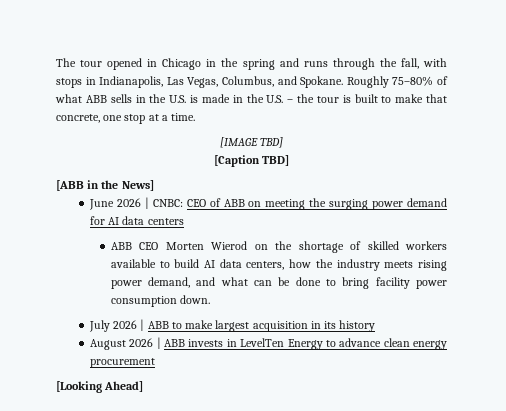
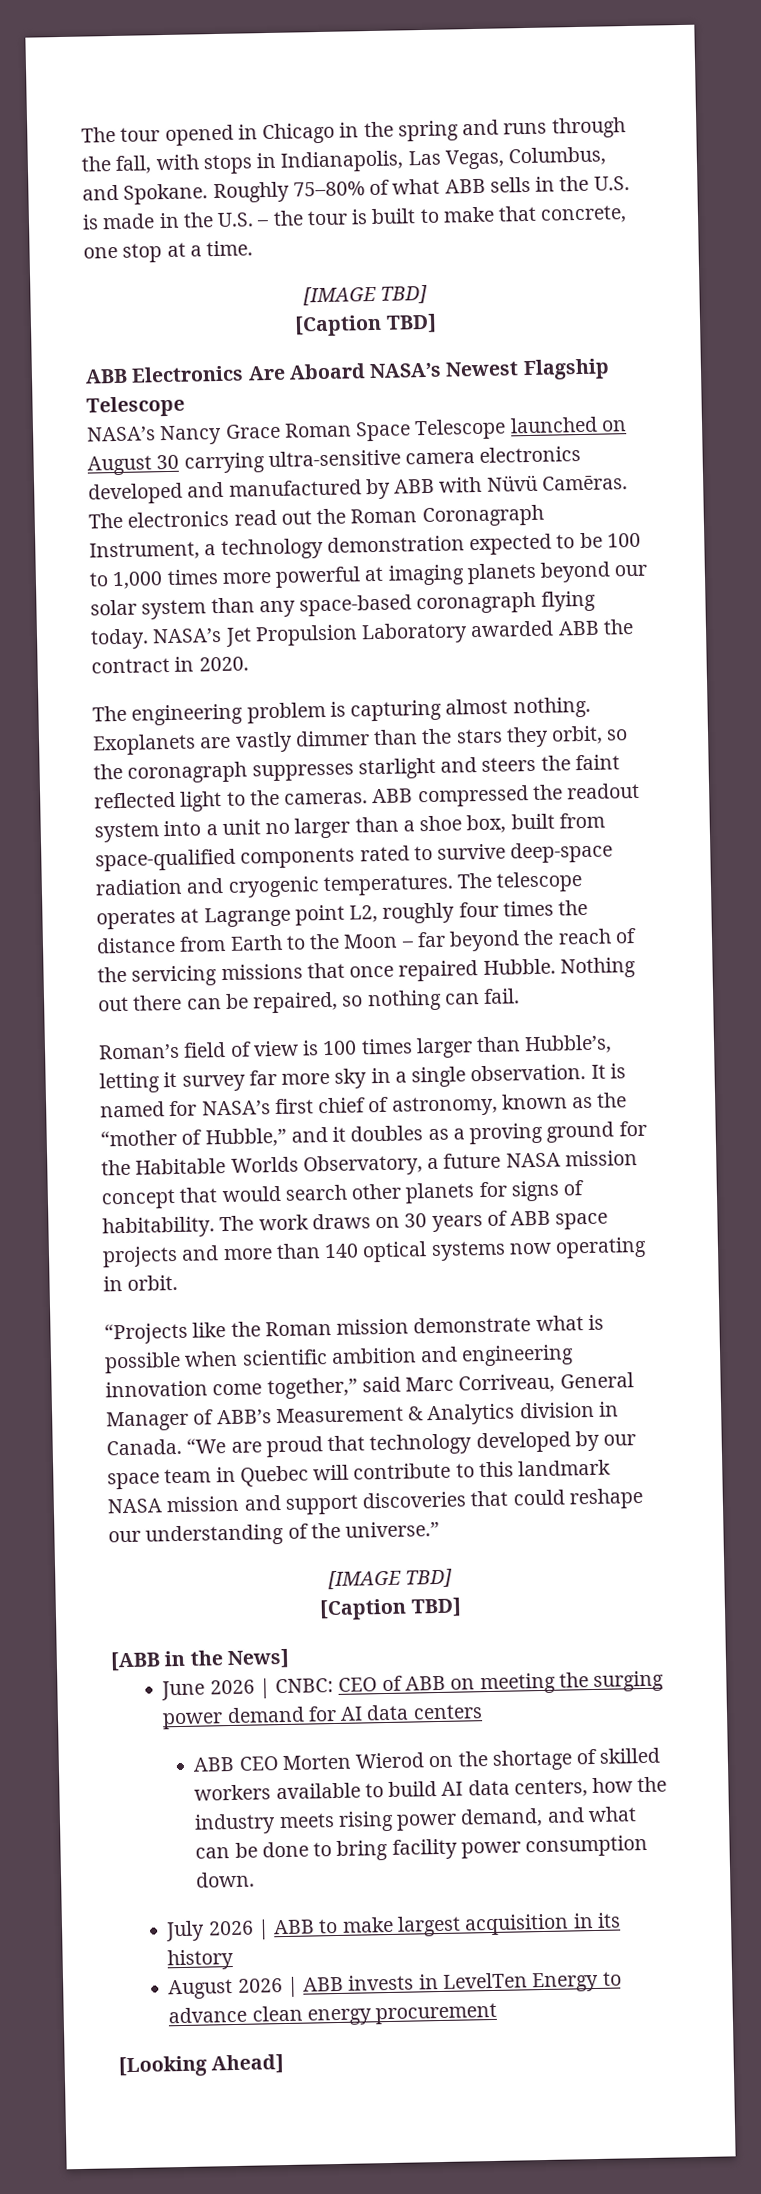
+ ABB Electronics Are Aboard NASA’s Newest Flagship Telescope
+ NASA’s Nancy Grace Roman Space Telescope launched on August 30 carrying ultra-sensitive camera electronics developed and manufactured by ABB with Nüvü Camēras. The electronics read out the Roman Coronagraph Instrument, a technology demonstration expected to be 100 to 1,000 times more powerful at imaging planets beyond our solar system than any space-based coronagraph flying today. NASA’s Jet Propulsion Laboratory awarded ABB the contract in 2020.
+ The engineering problem is capturing almost nothing. Exoplanets are vastly dimmer than the stars they orbit, so the coronagraph suppresses starlight and steers the faint reflected light to the cameras. ABB compressed the readout system into a unit no larger than a shoe box, built from space-qualified components rated to survive deep-space radiation and cryogenic temperatures. The telescope operates at Lagrange point L2, roughly four times the distance from Earth to the Moon – far beyond the reach of the servicing missions that once repaired Hubble. Nothing out there can be repaired, so nothing can fail.
+ Roman’s field of view is 100 times larger than Hubble’s, letting it survey far more sky in a single observation. It is named for NASA’s first chief of astronomy, known as the “mother of Hubble,” and it doubles as a proving ground for the Habitable Worlds Observatory, a future NASA mission concept that would search other planets for signs of habitability. The work draws on 30 years of ABB space projects and more than 140 optical systems now operating in orbit.
+ “Projects like the Roman mission demonstrate what is possible when scientific ambition and engineering innovation come together,” said Marc Corriveau, General Manager of ABB’s Measurement & Analytics division in Canada. “We are proud that technology developed by our space team in Quebec will contribute to this landmark NASA mission and support discoveries that could reshape our understanding of the universe.”
+ [IMAGE TBD]
+ [Caption TBD]

